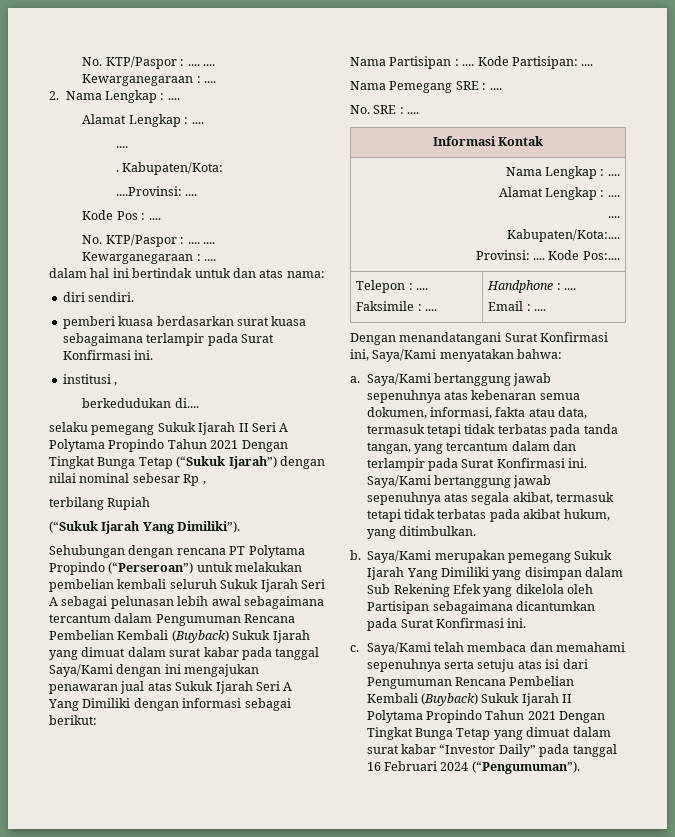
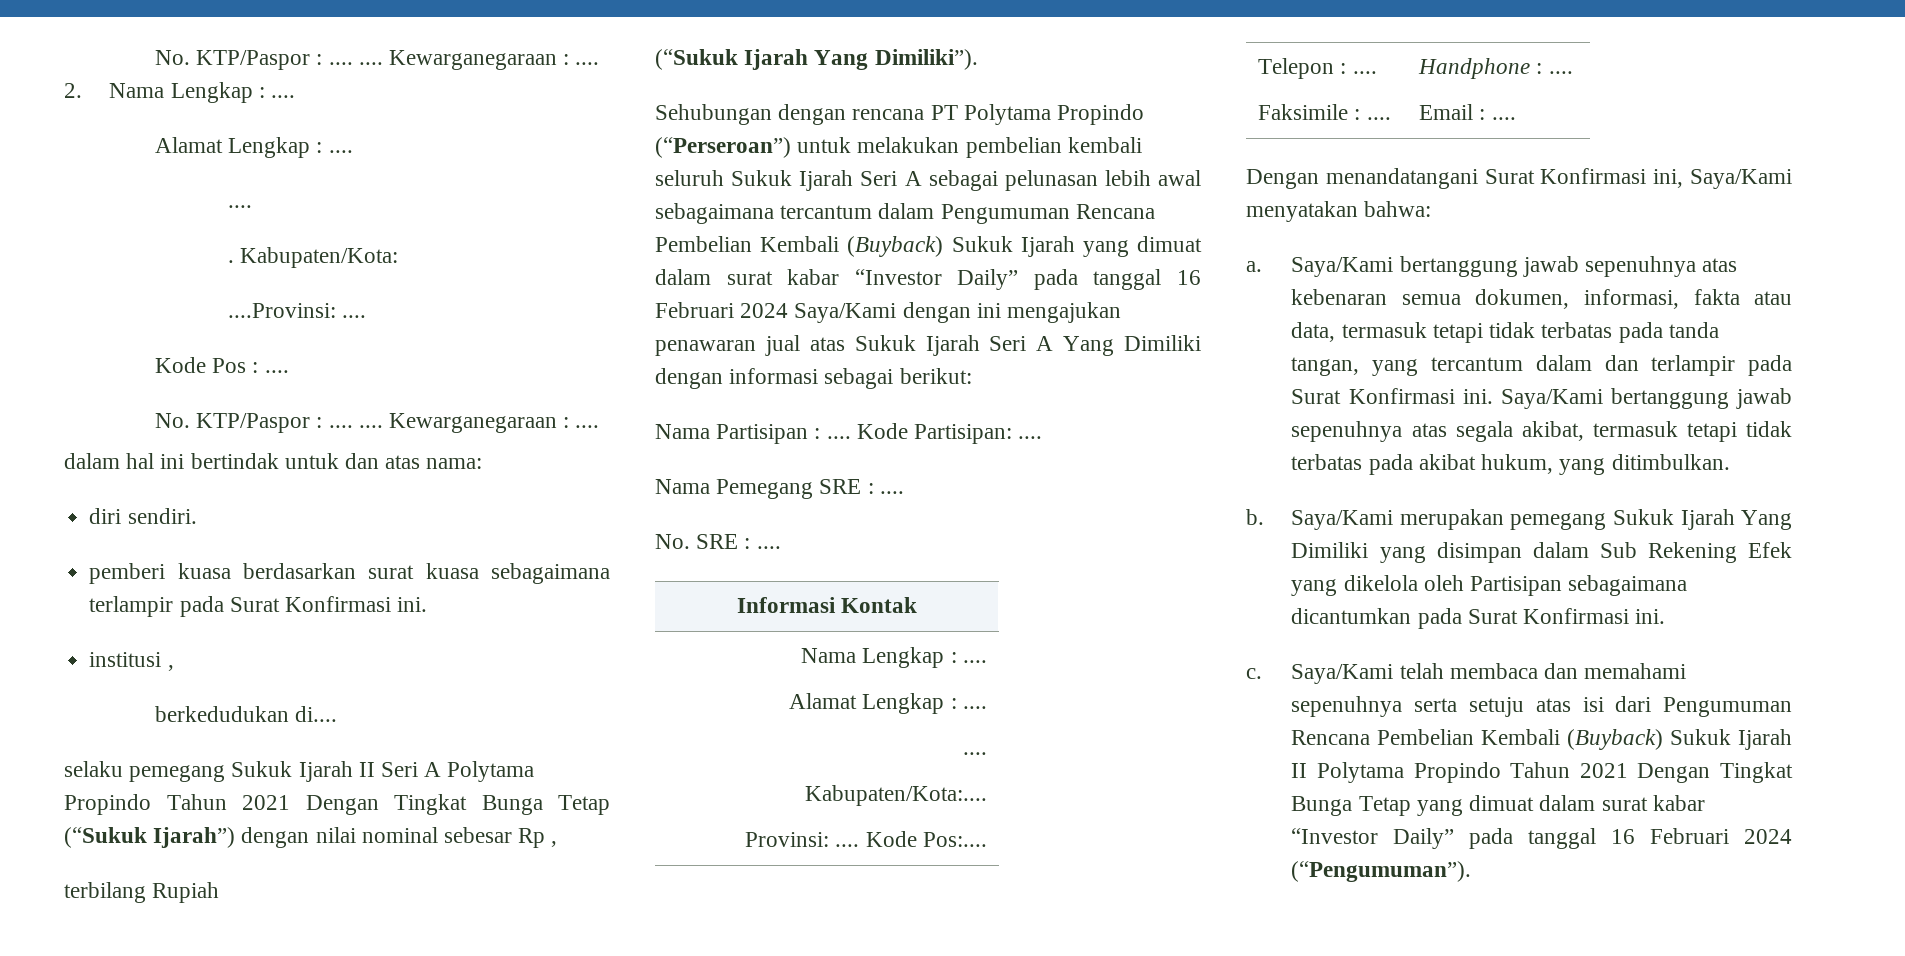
- Sehubungan dengan rencana PT Polytama Propindo (“Perseroan”) untuk melakukan pembelian kembali seluruh Sukuk Ijarah Seri A sebagai pelunasan lebih awal sebagaimana tercantum dalam Pengumuman Rencana Pembelian Kembali (Buyback) Sukuk Ijarah yang dimuat dalam surat kabar pada tanggal Saya/Kami dengan ini mengajukan penawaran jual atas Sukuk Ijarah Seri A Yang Dimiliki dengan informasi sebagai berikut:
+ Sehubungan dengan rencana PT Polytama Propindo (“Perseroan”) untuk melakukan pembelian kembali seluruh Sukuk Ijarah Seri A sebagai pelunasan lebih awal sebagaimana tercantum dalam Pengumuman Rencana Pembelian Kembali (Buyback) Sukuk Ijarah yang dimuat dalam surat kabar “Investor Daily” pada tanggal 16 Februari 2024 Saya/Kami dengan ini mengajukan penawaran jual atas Sukuk Ijarah Seri A Yang Dimiliki dengan informasi sebagai berikut:

